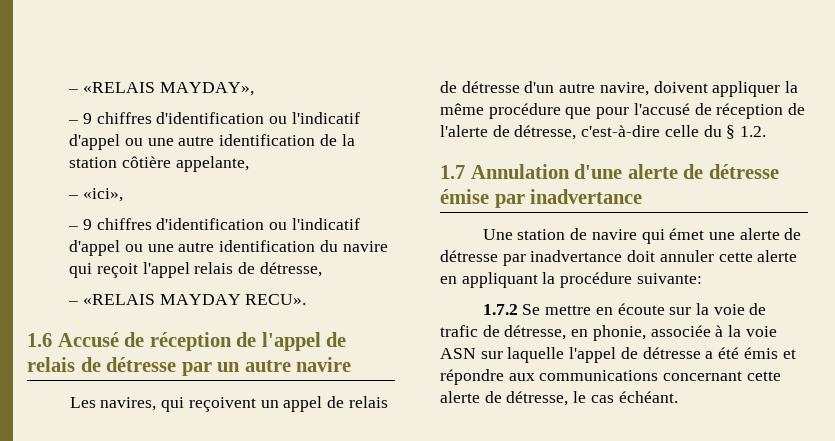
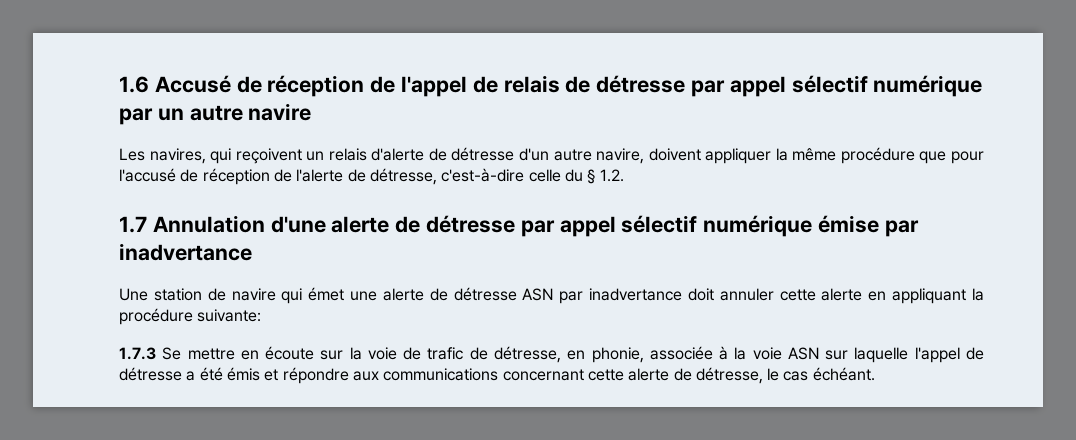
- – «RELAIS MAYDAY»,
- – 9 chiffres d'identification ou l'indicatif d'appel ou une autre identification de la station côtière appelante,
- – «ici»,
- – 9 chiffres d'identification ou l'indicatif d'appel ou une autre identification du navire qui reçoit l'appel relais de détresse,
- – «RELAIS MAYDAY RECU».
- 1.6 Accusé de réception de l'appel de relais de détresse par un autre navire
+ 1.6 Accusé de réception de l'appel de relais de détresse par appel sélectif numérique par un autre navire
- Les navires, qui reçoivent un appel de relais de détresse d'un autre navire, doivent appliquer la même procédure que pour l'accusé de réception de l'alerte de détresse, c'est-à-dire celle du § 1.2.
+ Les navires, qui reçoivent un relais d'alerte de détresse d'un autre navire, doivent appliquer la même procédure que pour l'accusé de réception de l'alerte de détresse, c'est-à-dire celle du § 1.2.
- 1.7 Annulation d'une alerte de détresse émise par inadvertance
+ 1.7 Annulation d'une alerte de détresse par appel sélectif numérique émise par inadvertance
- Une station de navire qui émet une alerte de détresse par inadvertance doit annuler cette alerte en appliquant la procédure suivante:
+ Une station de navire qui émet une alerte de détresse ASN par inadvertance doit annuler cette alerte en appliquant la procédure suivante:
- 1.7.2 Se mettre en écoute sur la voie de trafic de détresse, en phonie, associée à la voie ASN sur laquelle l'appel de détresse a été émis et répondre aux communications concernant cette alerte de détresse, le cas échéant.
+ 1.7.3 Se mettre en écoute sur la voie de trafic de détresse, en phonie, associée à la voie ASN sur laquelle l'appel de détresse a été émis et répondre aux communications concernant cette alerte de détresse, le cas échéant.

